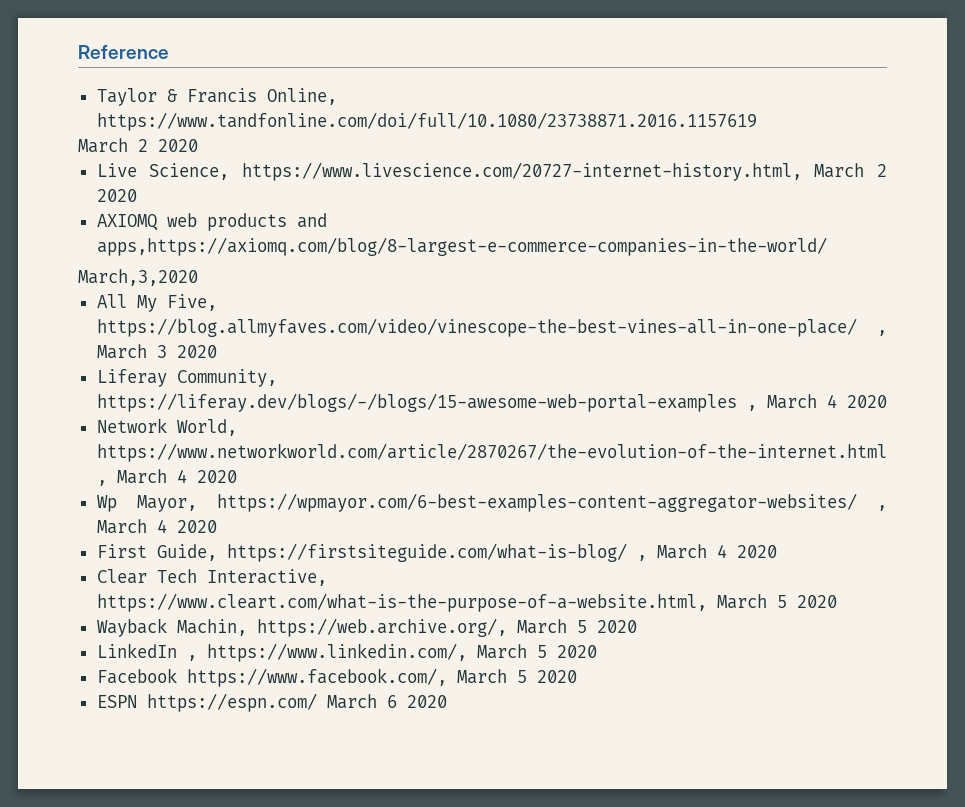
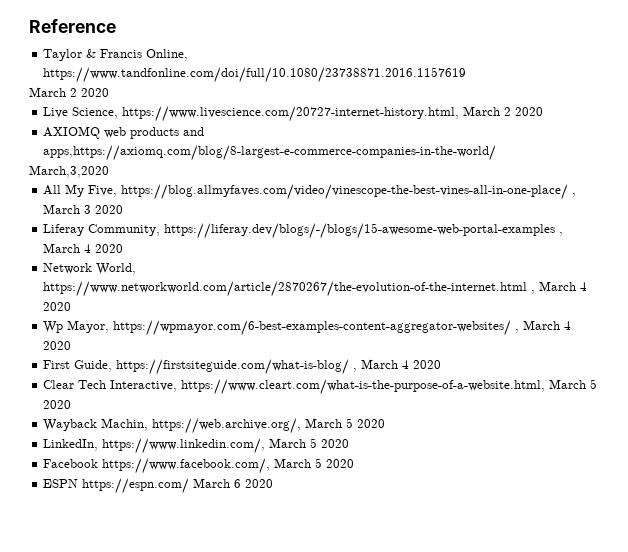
- LinkedIn , https://www.linkedin.com/, March 5 2020
+ LinkedIn, https://www.linkedin.com/, March 5 2020

